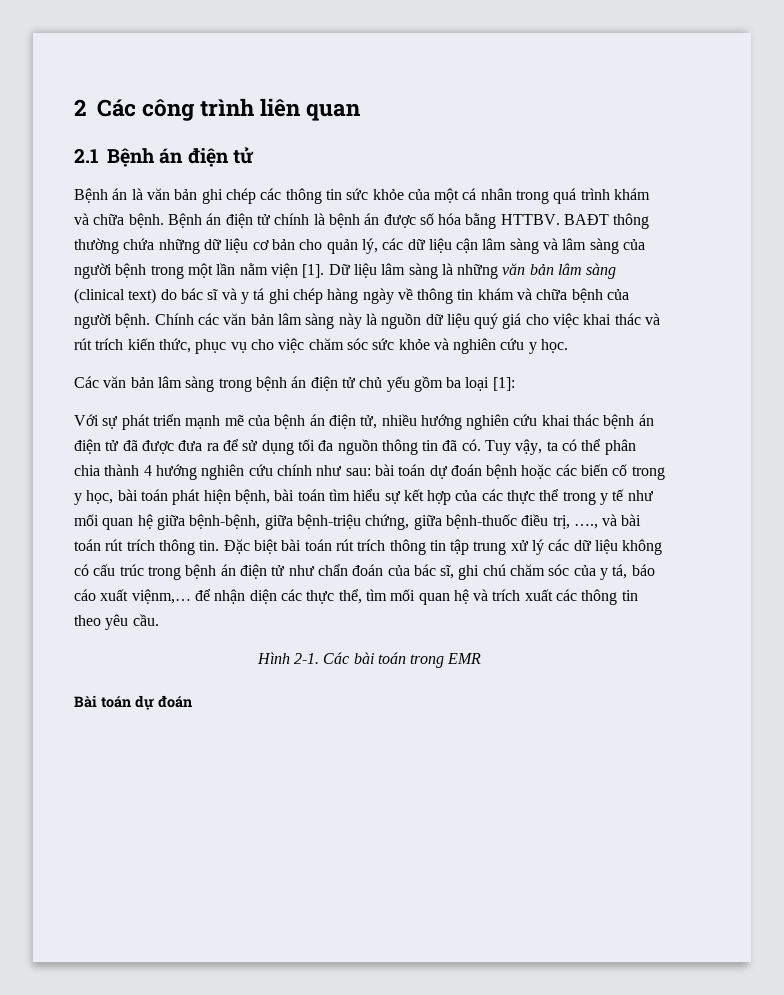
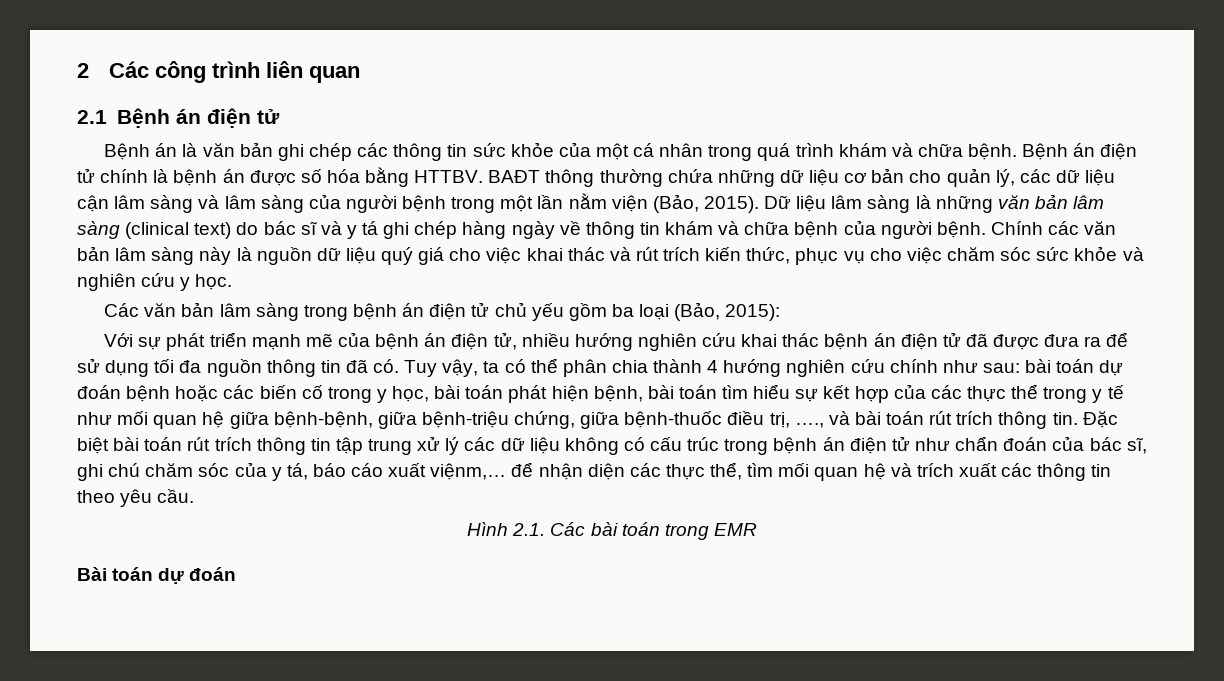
- BAĐT thông thường chứa những dữ liệu cơ bản cho quản lý, các dữ liệu cận lâm sàng và lâm sàng của người bệnh trong một lần nằm viện [1].
+ BAĐT thông thường chứa những dữ liệu cơ bản cho quản lý, các dữ liệu cận lâm sàng và lâm sàng của người bệnh trong một lần nằm viện (Bảo, 2015).
- Các văn bản lâm sàng trong bệnh án điện tử chủ yếu gồm ba loại [1]:
+ Các văn bản lâm sàng trong bệnh án điện tử chủ yếu gồm ba loại (Bảo, 2015):
- Hình 2-1. Các bài toán trong EMR
+ Hình 2.1. Các bài toán trong EMR

